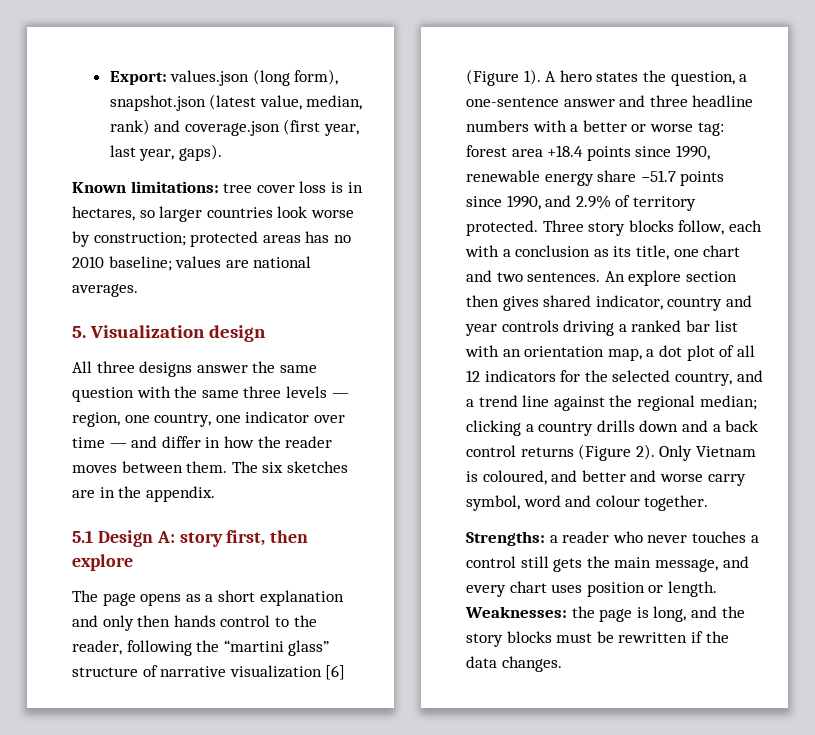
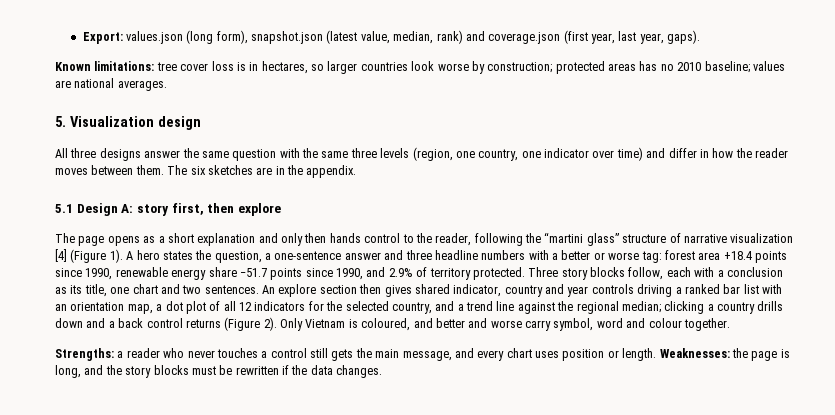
- All three designs answer the same question with the same three levels — region, one country, one indicator over time — and differ in how the reader moves between them.
+ All three designs answer the same question with the same three levels (region, one country, one indicator over time) and differ in how the reader moves between them.
- The page opens as a short explanation and only then hands control to the reader, following the “martini glass” structure of narrative visualization [6] (Figure 1).
+ The page opens as a short explanation and only then hands control to the reader, following the “martini glass” structure of narrative visualization [4] (Figure 1).

